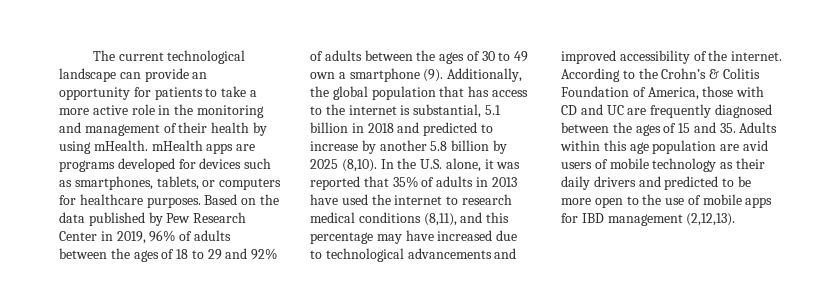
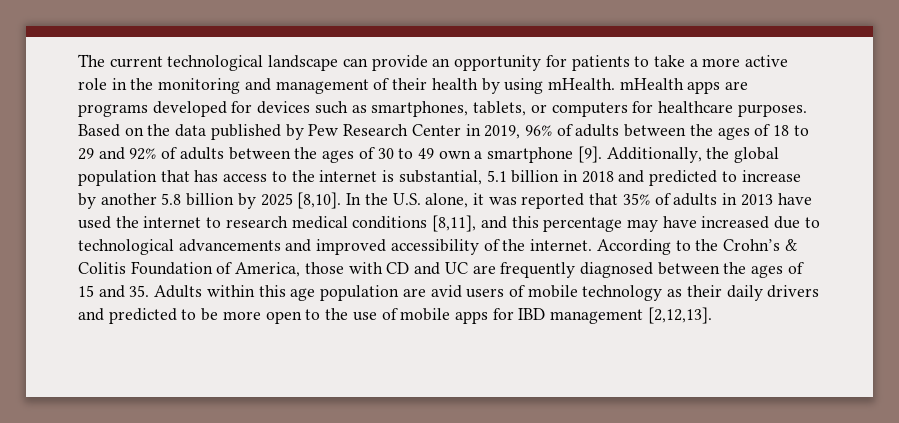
- Based on the data published by Pew Research Center in 2019, 96% of adults between the ages of 18 to 29 and 92% of adults between the ages of 30 to 49 own a smartphone (9).
+ Based on the data published by Pew Research Center in 2019, 96% of adults between the ages of 18 to 29 and 92% of adults between the ages of 30 to 49 own a smartphone [9].
- Additionally, the global population that has access to the internet is substantial, 5.1 billion in 2018 and predicted to increase by another 5.8 billion by 2025 (8,10).
+ Additionally, the global population that has access to the internet is substantial, 5.1 billion in 2018 and predicted to increase by another 5.8 billion by 2025 [8,10].
- In the U.S. alone, it was reported that 35% of adults in 2013 have used the internet to research medical conditions (8,11), and this percentage may have increased due to technological advancements and improved accessibility of the internet.
+ In the U.S. alone, it was reported that 35% of adults in 2013 have used the internet to research medical conditions [8,11], and this percentage may have increased due to technological advancements and improved accessibility of the internet.
- According to the Crohn’s & Colitis Foundation of America, those with CD and UC are frequently diagnosed between the ages of 15 and 35. Adults within this age population are avid users of mobile technology as their daily drivers and predicted to be more open to the use of mobile apps for IBD management (2,12,13).
+ According to the Crohn’s & Colitis Foundation of America, those with CD and UC are frequently diagnosed between the ages of 15 and 35. Adults within this age population are avid users of mobile technology as their daily drivers and predicted to be more open to the use of mobile apps for IBD management [2,12,13].

